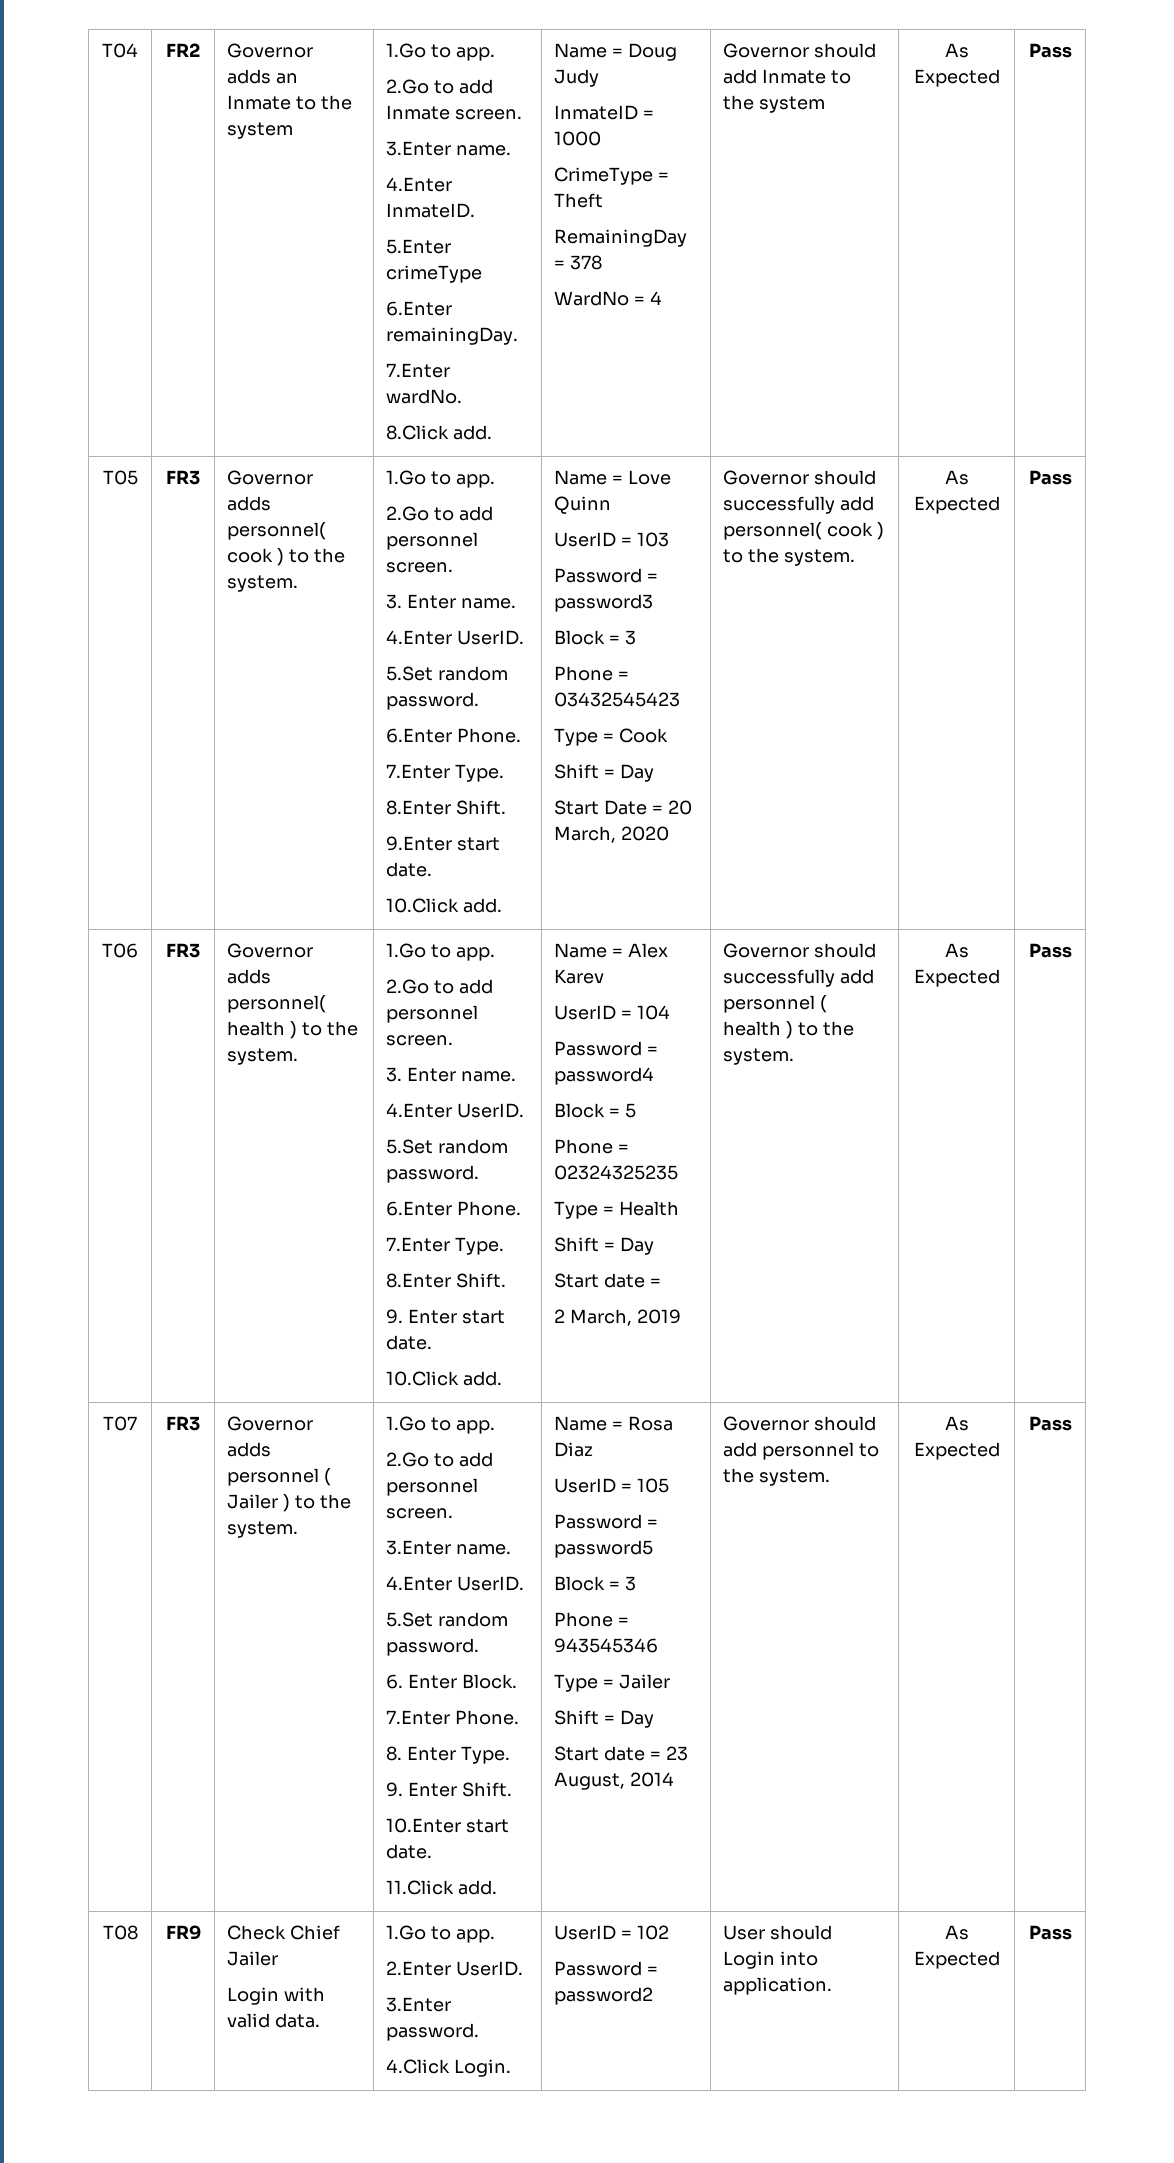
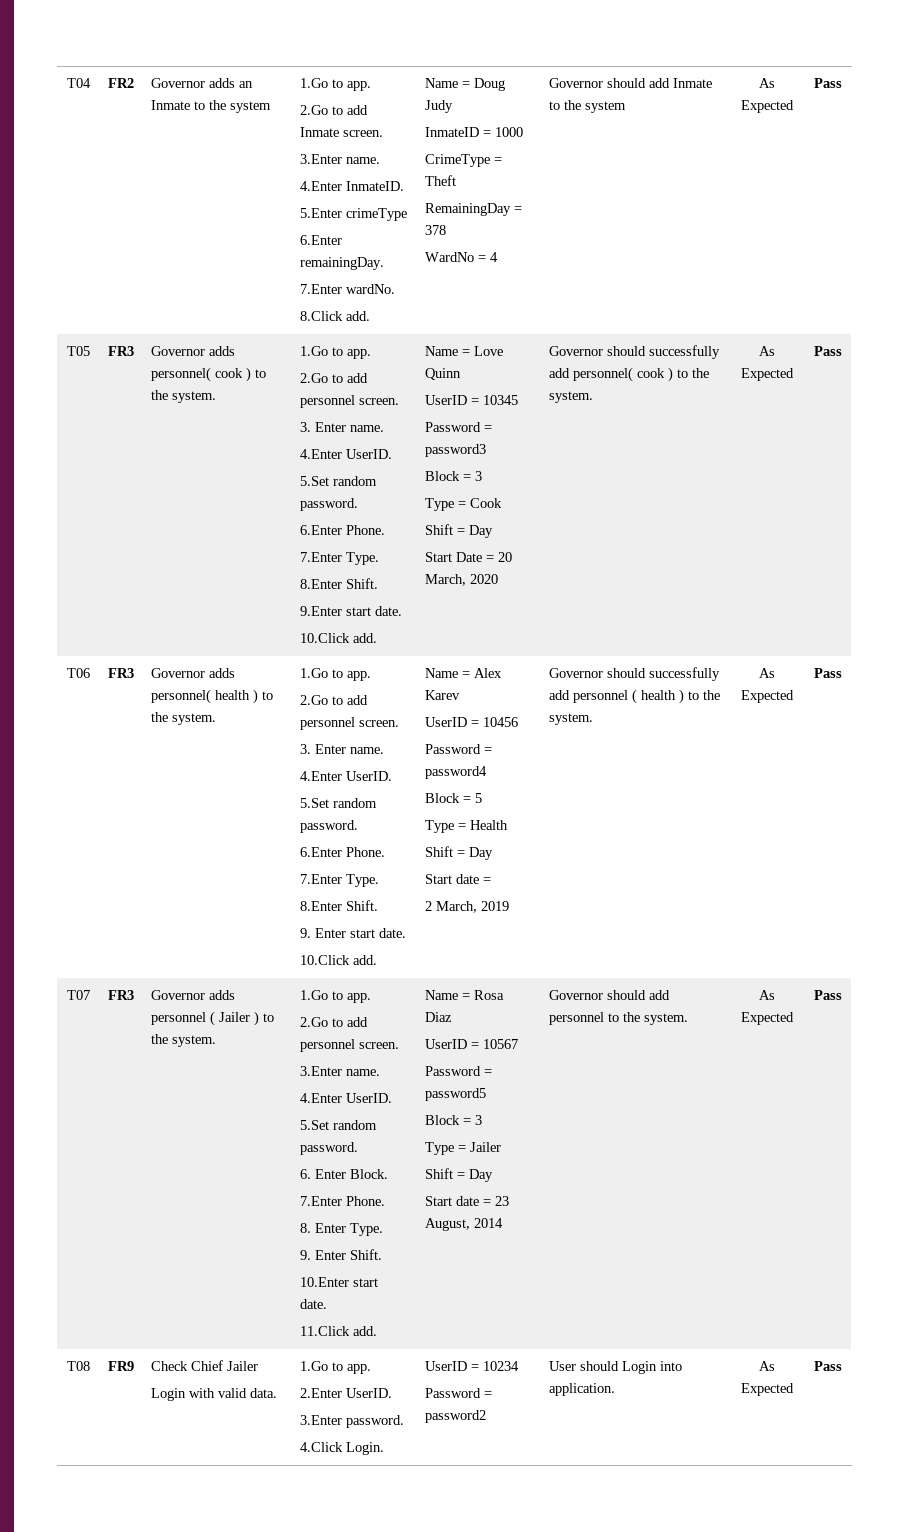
- UserID = 103
+ UserID = 10345
- Phone = 03432545423
- UserID = 104
+ UserID = 10456
- Phone = 02324325235
- UserID = 105
+ UserID = 10567
- Phone = 943545346
  T08 | FR9 | Check Chief Jailer
  Login with valid data. | 1.Go to app.
  2.Enter UserID.
  3.Enter password.
- 4.Click Login. | UserID = 102
+ 4.Click Login. | UserID = 10234

